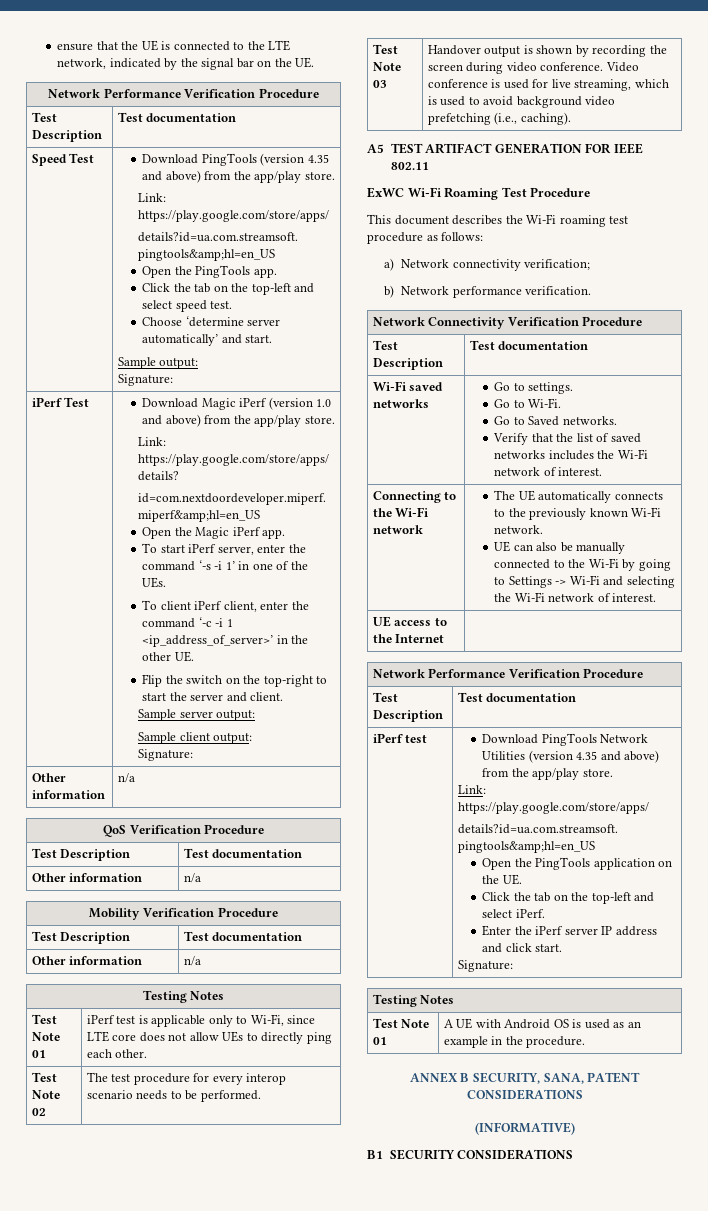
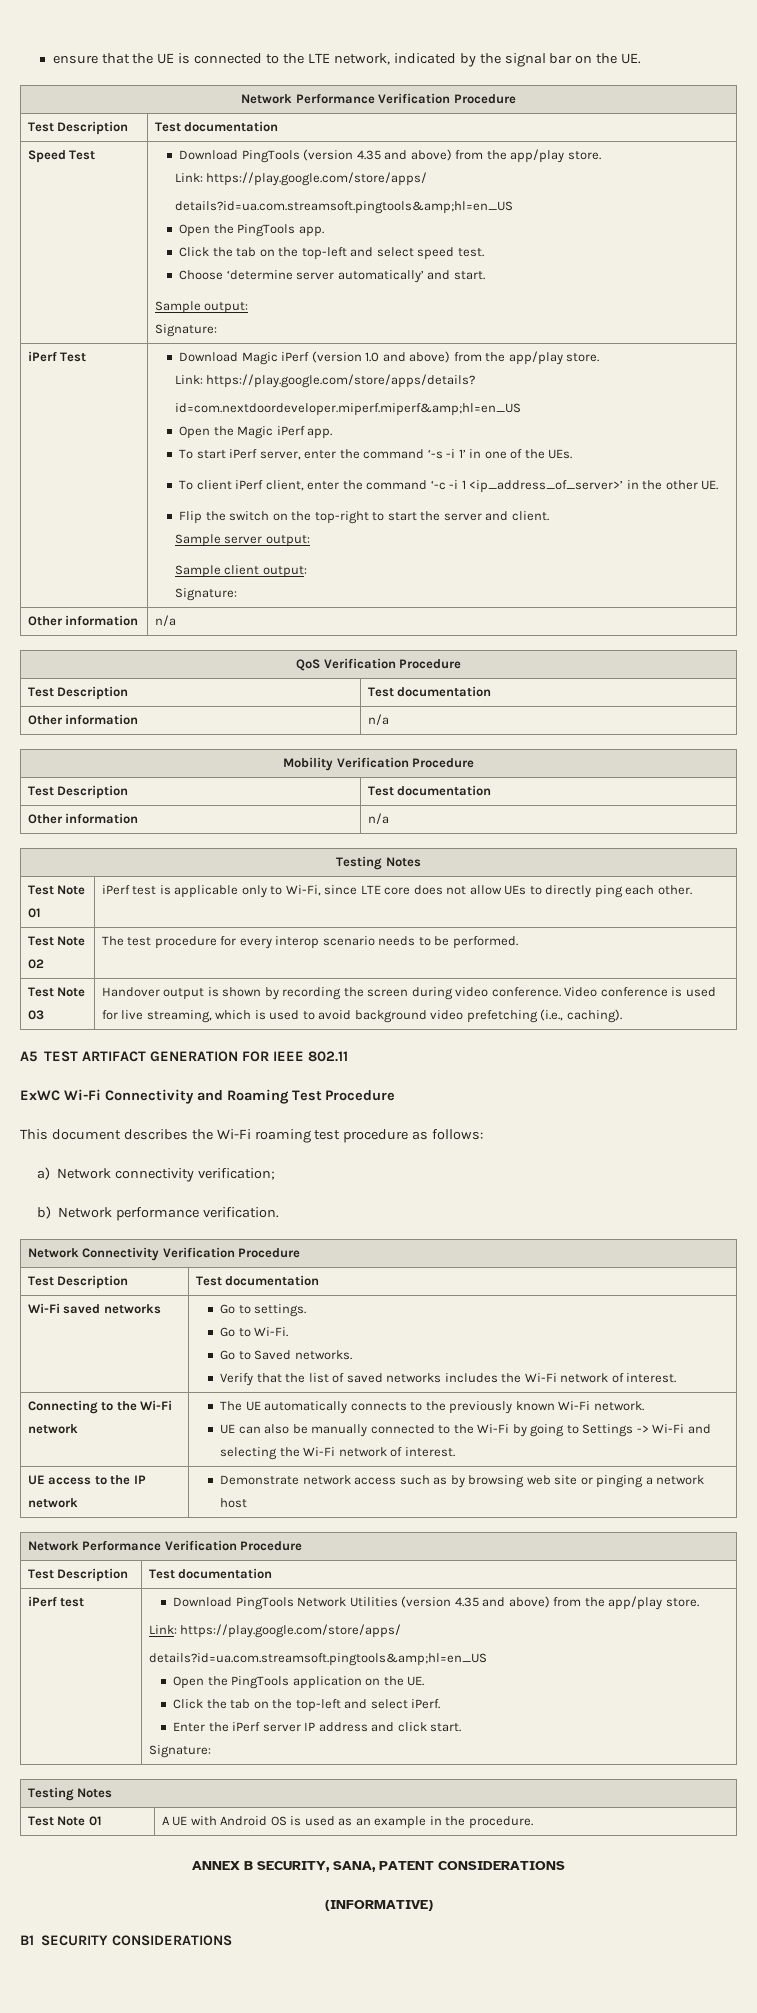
- ExWC Wi-Fi Roaming Test Procedure
+ ExWC Wi-Fi Connectivity and Roaming Test Procedure
- UE access to the Internet |
+ UE access to the IP network | Demonstrate network access such as by browsing web site or pinging a network host

